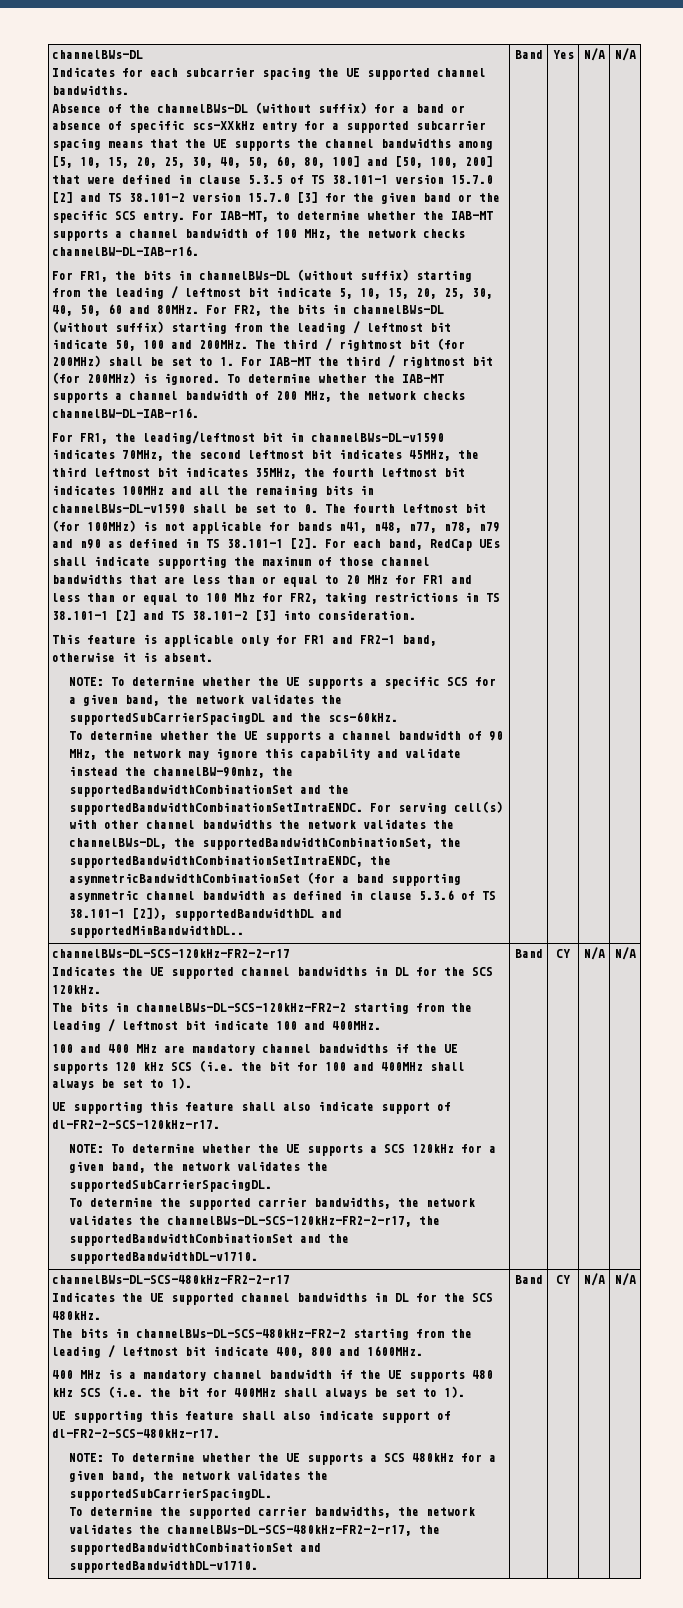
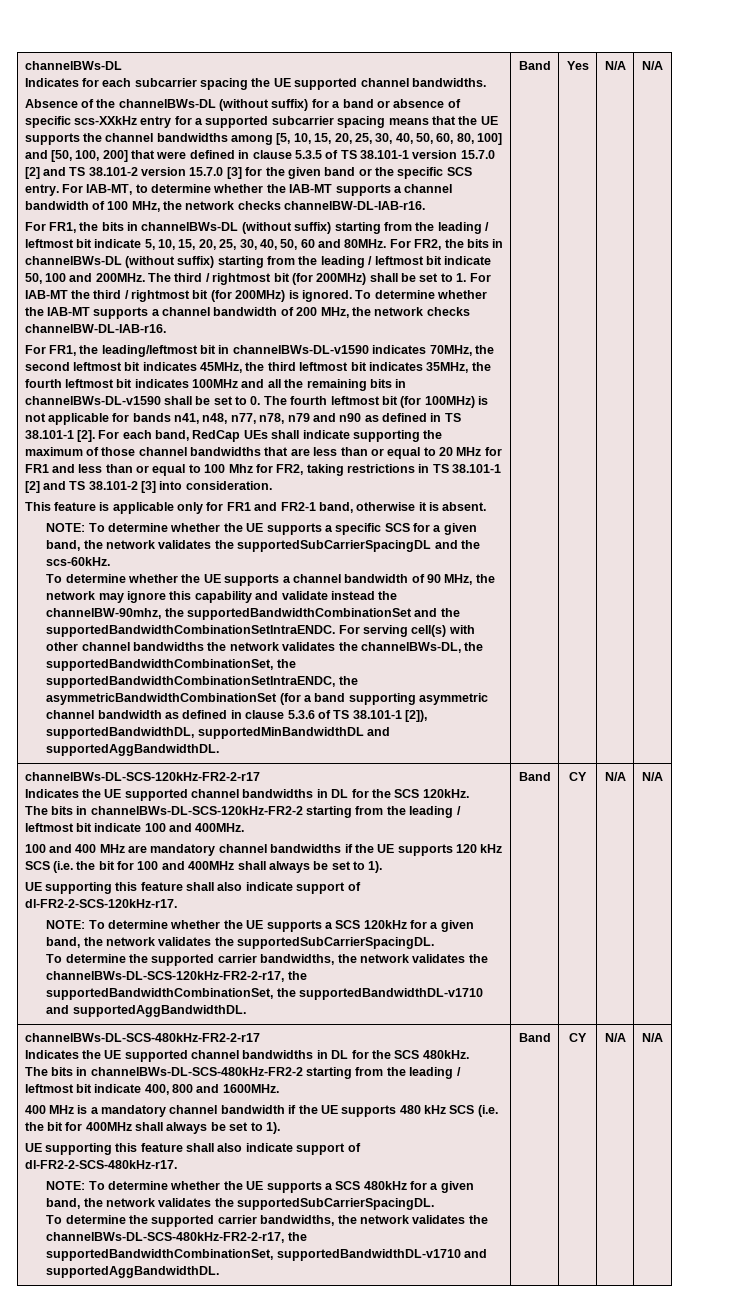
- For serving cell(s) with other channel bandwidths the network validates the channelBWs-DL, the supportedBandwidthCombinationSet, the supportedBandwidthCombinationSetIntraENDC, the asymmetricBandwidthCombinationSet (for a band supporting asymmetric channel bandwidth as defined in clause 5.3.6 of TS 38.101-1 [2]), supportedBandwidthDL and supportedMinBandwidthDL..
+ For serving cell(s) with other channel bandwidths the network validates the channelBWs-DL, the supportedBandwidthCombinationSet, the supportedBandwidthCombinationSetIntraENDC, the asymmetricBandwidthCombinationSet (for a band supporting asymmetric channel bandwidth as defined in clause 5.3.6 of TS 38.101-1 [2]), supportedBandwidthDL, supportedMinBandwidthDL and supportedAggBandwidthDL.
- To determine the supported carrier bandwidths, the network validates the channelBWs-DL-SCS-120kHz-FR2-2-r17, the supportedBandwidthCombinationSet and the supportedBandwidthDL-v1710.
+ To determine the supported carrier bandwidths, the network validates the channelBWs-DL-SCS-120kHz-FR2-2-r17, the supportedBandwidthCombinationSet, the supportedBandwidthDL-v1710 and supportedAggBandwidthDL.
- To determine the supported carrier bandwidths, the network validates the channelBWs-DL-SCS-480kHz-FR2-2-r17, the supportedBandwidthCombinationSet and supportedBandwidthDL-v1710.
+ To determine the supported carrier bandwidths, the network validates the channelBWs-DL-SCS-480kHz-FR2-2-r17, the supportedBandwidthCombinationSet, supportedBandwidthDL-v1710 and supportedAggBandwidthDL.

